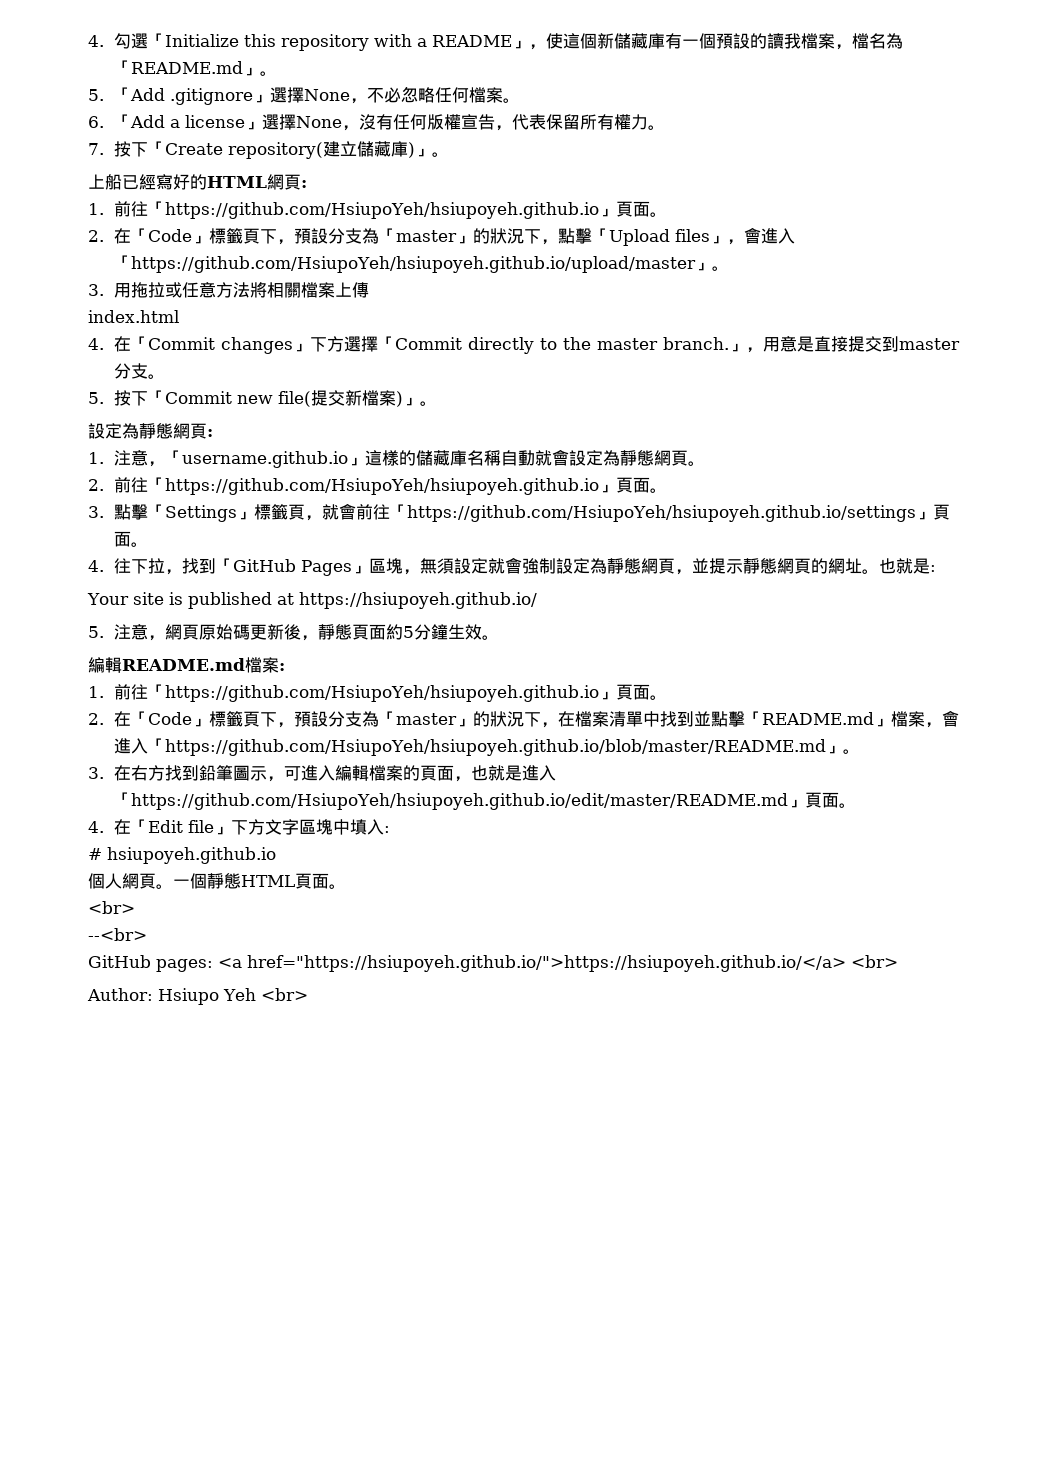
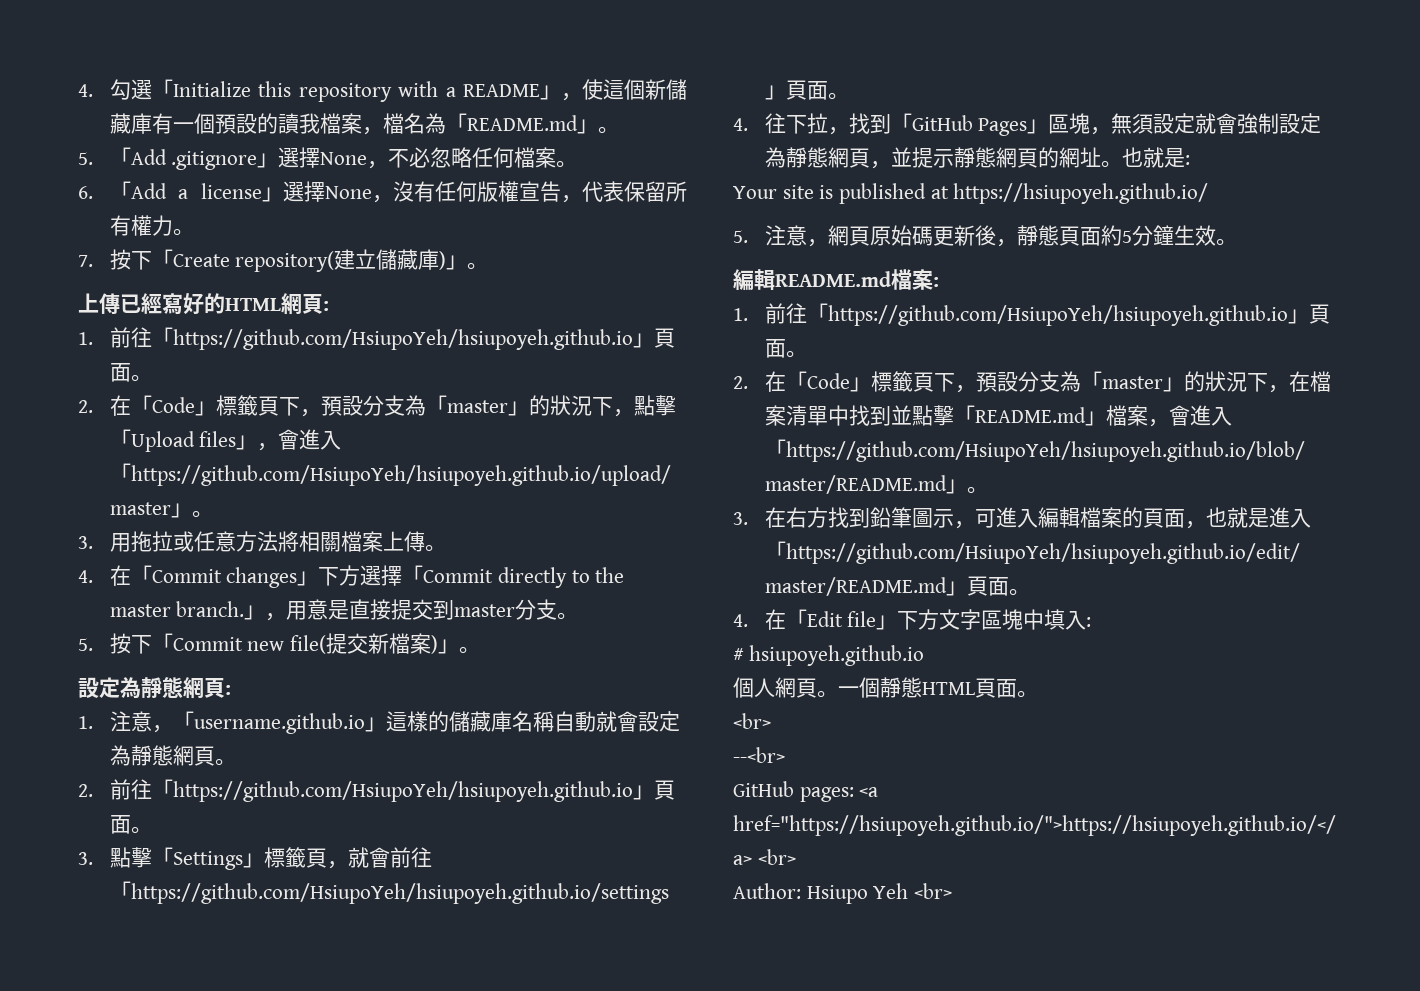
- 上船已經寫好的HTML網頁:
+ 上傳已經寫好的HTML網頁:
- 3.用拖拉或任意方法將相關檔案上傳
- index.html
+ 3.用拖拉或任意方法將相關檔案上傳。

